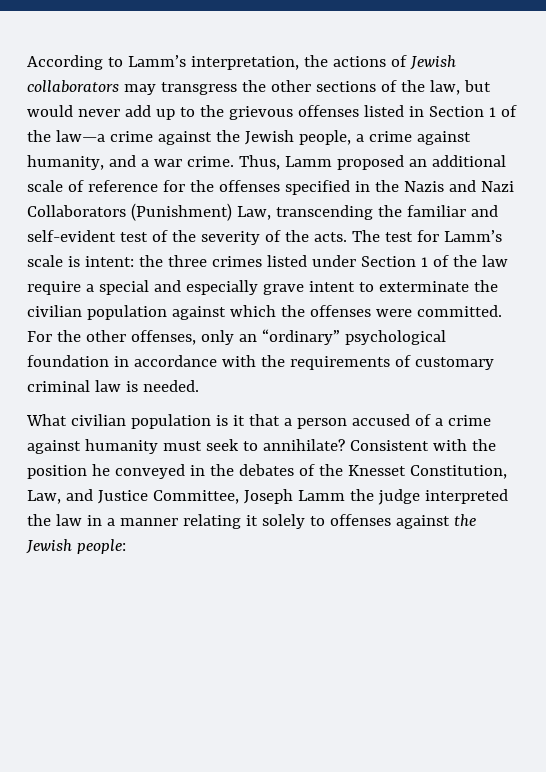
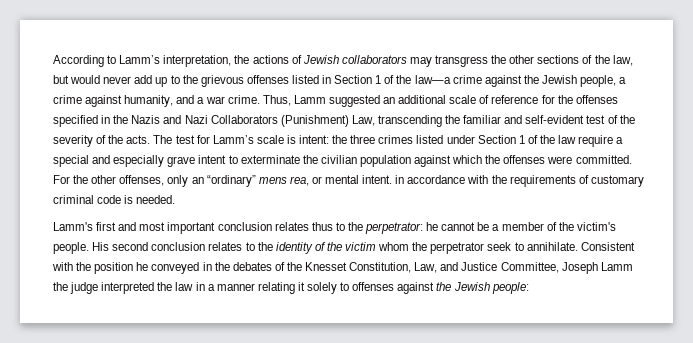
- Thus, Lamm proposed an additional scale of reference for the offenses specified in the Nazis and Nazi Collaborators (Punishment) Law, transcending the familiar and self-evident test of the severity of the acts.
+ Thus, Lamm suggested an additional scale of reference for the offenses specified in the Nazis and Nazi Collaborators (Punishment) Law, transcending the familiar and self-evident test of the severity of the acts.
- For the other offenses, only an “ordinary” psychological foundation in accordance with the requirements of customary criminal law is needed.
+ For the other offenses, only an “ordinary” mens rea, or mental intent. in accordance with the requirements of customary criminal code is needed.
- What civilian population is it that a person accused of a crime against humanity must seek to annihilate?
+ Lamm's first and most important conclusion relates thus to the perpetrator: he cannot be a member of the victim's people. His second conclusion relates to the identity of the victim whom the perpetrator seek to annihilate.

